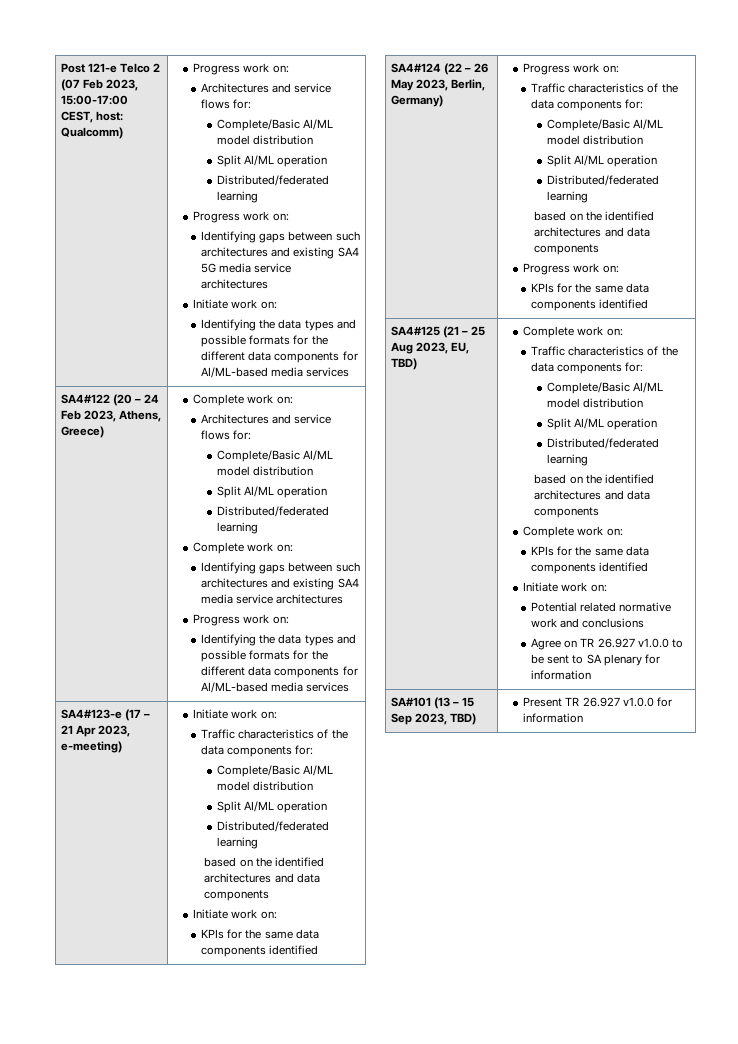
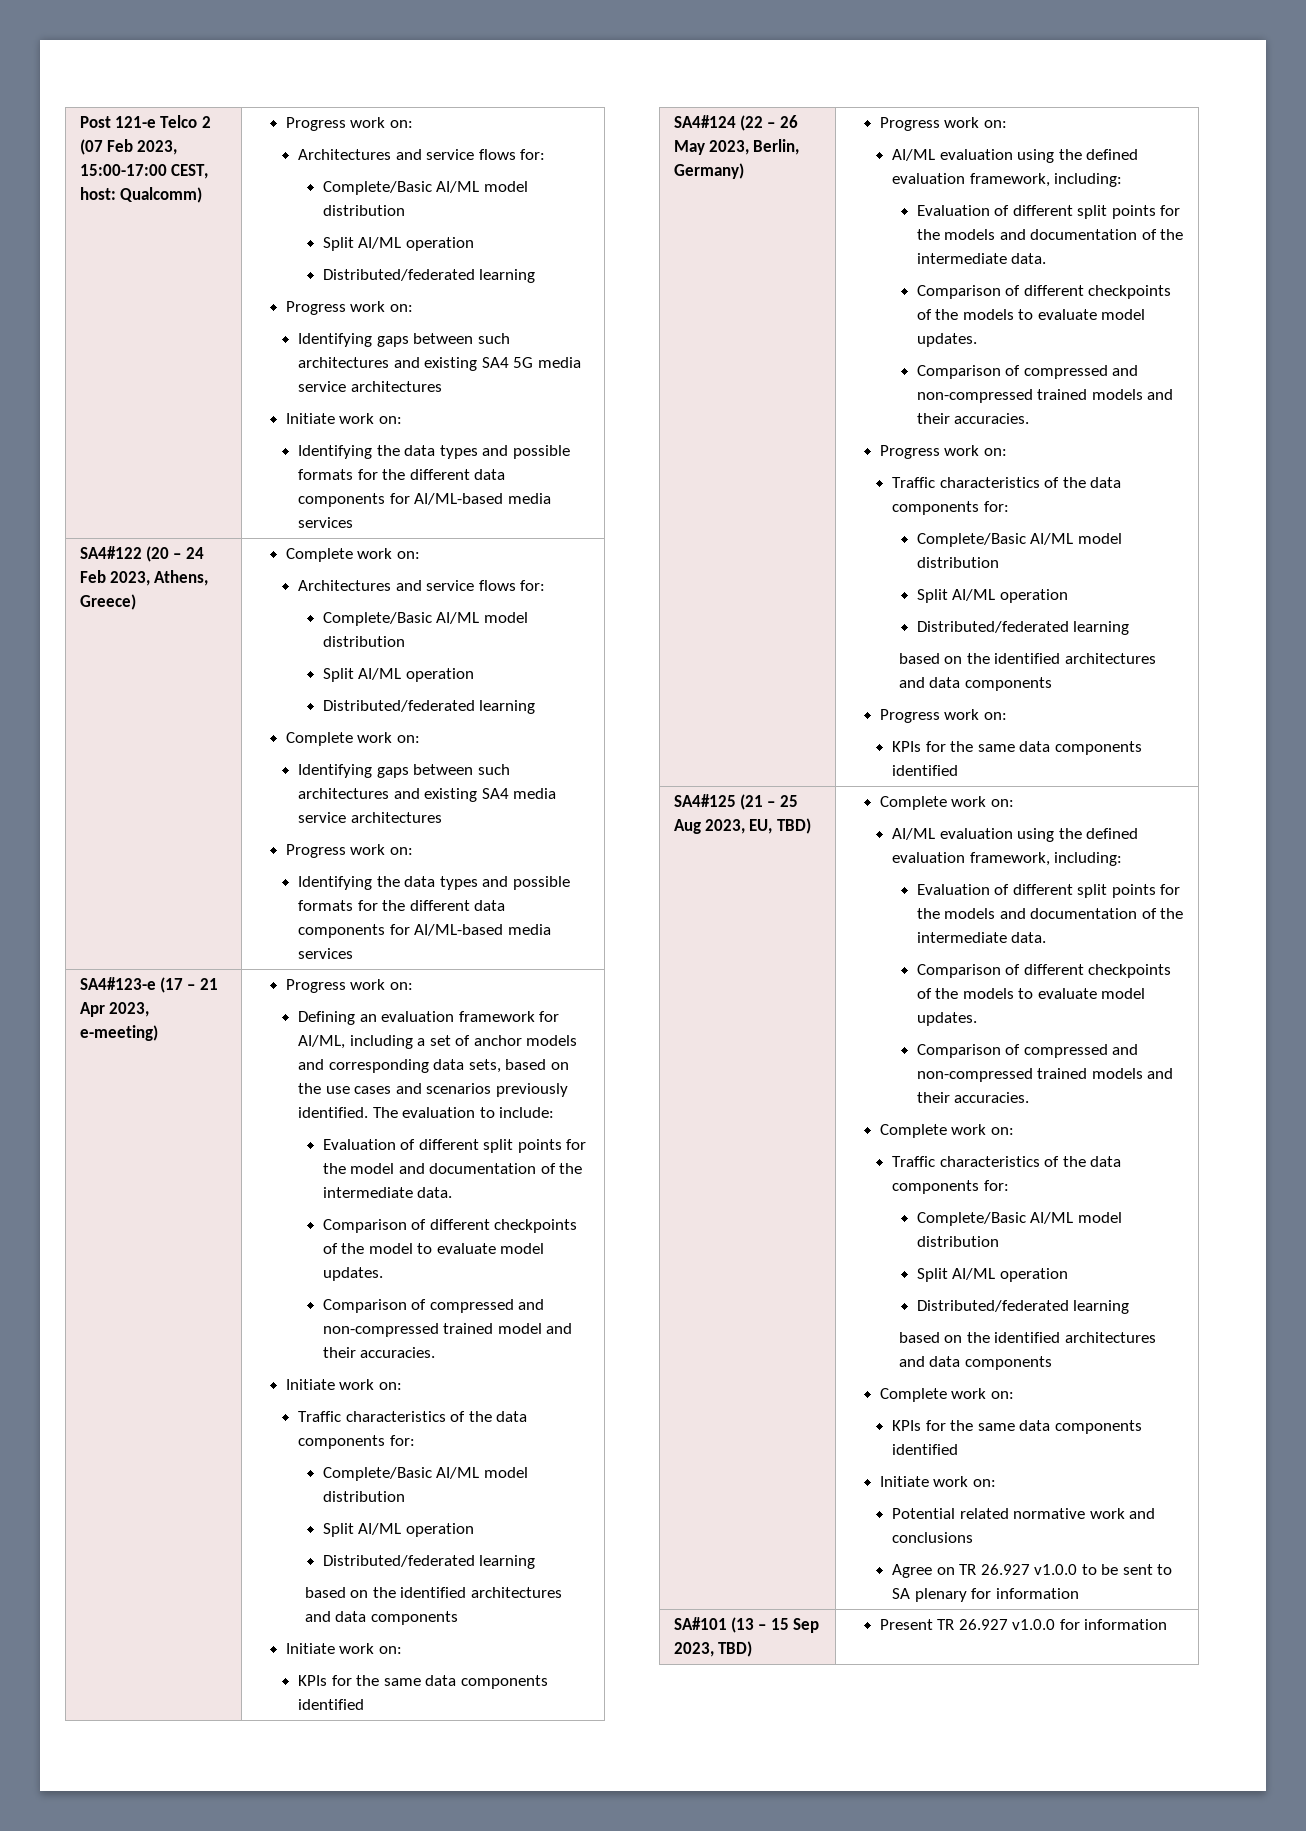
- SA4#123-e (17 – 21 Apr 2023, e-meeting)
+ SA4#123-e (17 – 21 Apr 2023, e-meeting) | Progress work on:
+ Defining an evaluation framework for AI/ML, including a set of anchor models and corresponding data sets, based on the use cases and scenarios previously identified. The evaluation to include:
+ Evaluation of different split points for the model and documentation of the intermediate data.
+ Comparison of different checkpoints of the model to evaluate model updates.
+ Comparison of compressed and non-compressed trained model and their accuracies.
  SA4#124 (22 – 26 May 2023, Berlin, Germany) | Progress work on:
+ AI/ML evaluation using the defined evaluation framework, including:
+ Evaluation of different split points for the models and documentation of the intermediate data.
+ Comparison of different checkpoints of the models to evaluate model updates.
+ Comparison of compressed and non-compressed trained models and their accuracies.
+ Progress work on:
  SA4#125 (21 – 25 Aug 2023, EU, TBD) | Complete work on:
+ AI/ML evaluation using the defined evaluation framework, including:
+ Evaluation of different split points for the models and documentation of the intermediate data.
+ Comparison of different checkpoints of the models to evaluate model updates.
+ Comparison of compressed and non-compressed trained models and their accuracies.
+ Complete work on:

